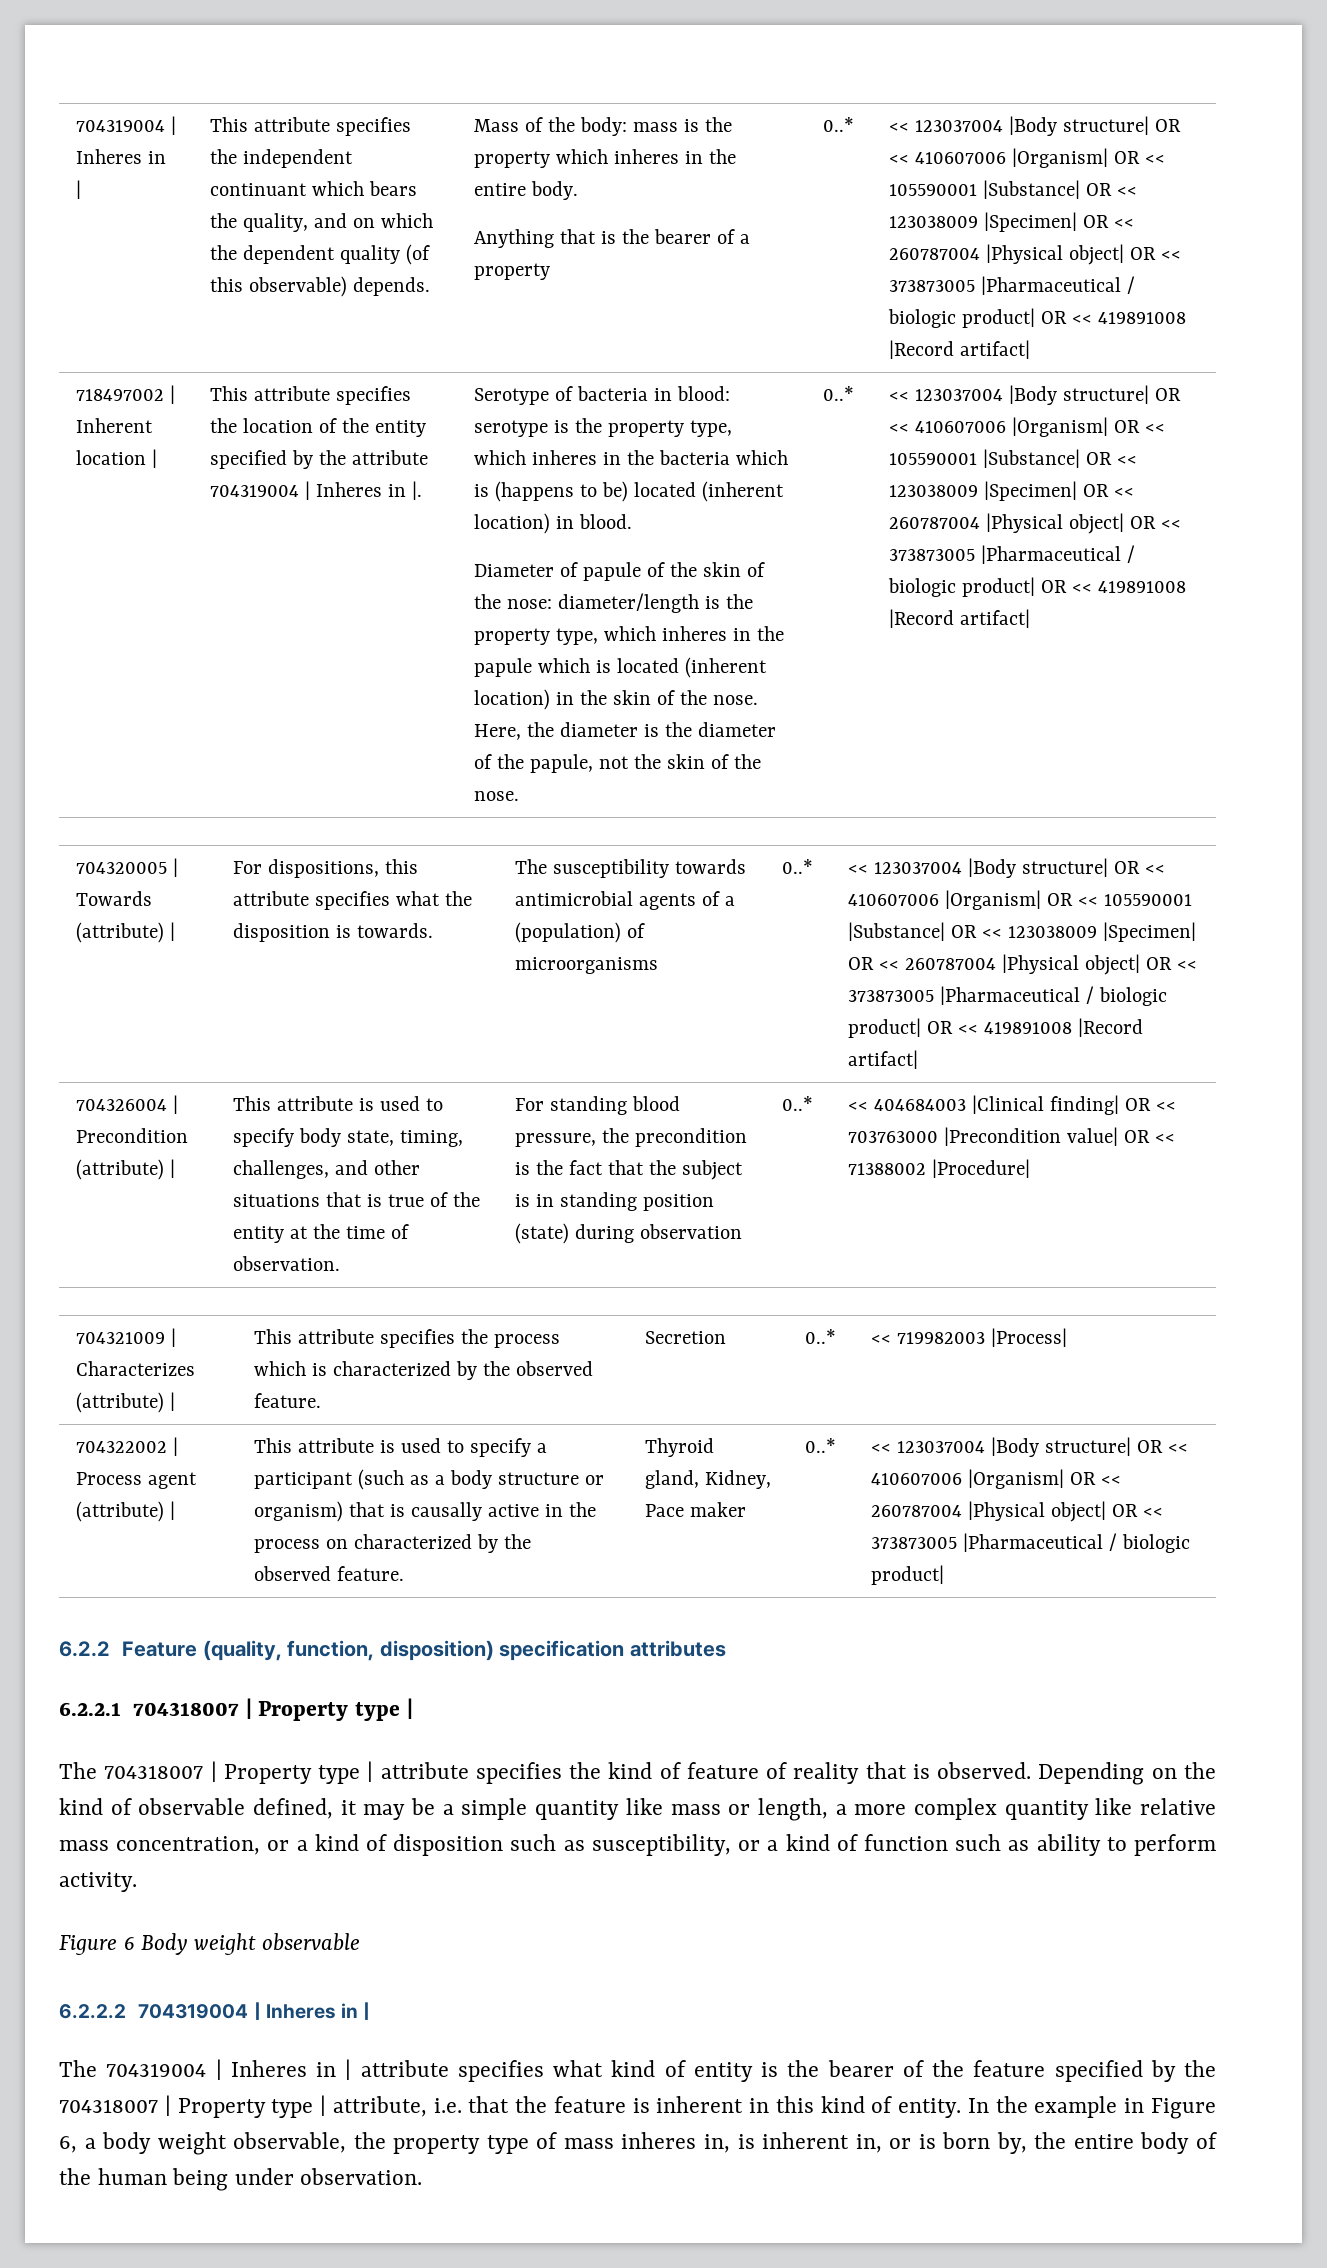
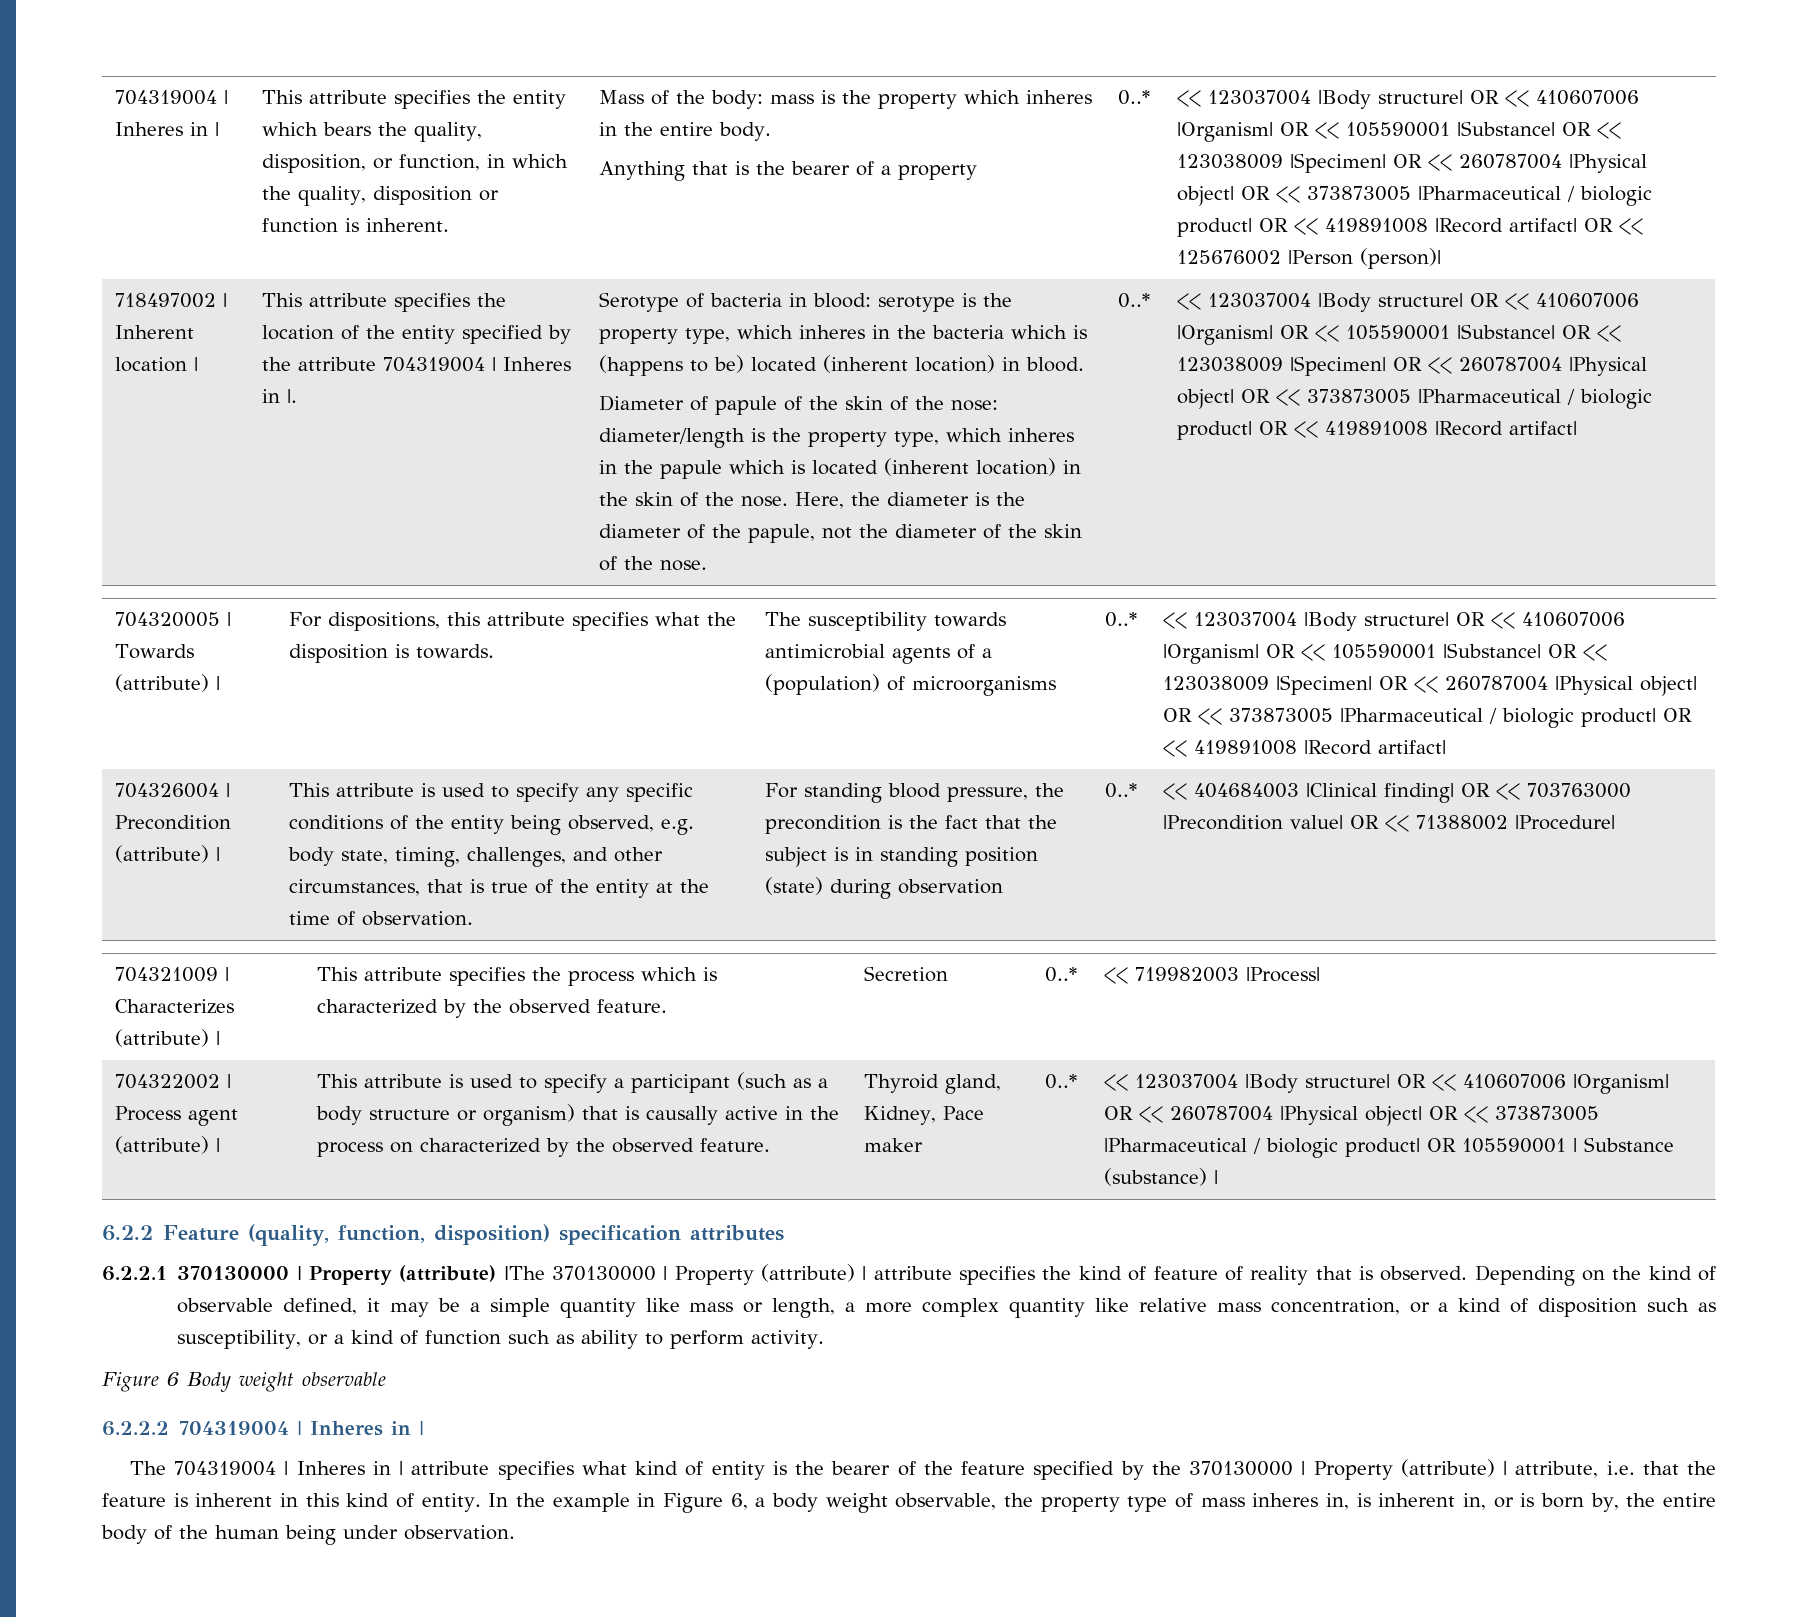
- This attribute specifies the independent continuant which bears the quality, and on which the dependent quality (of this observable) depends.
+ This attribute specifies the entity which bears the quality, disposition, or function, in which the quality, disposition or function is inherent.
- Anything that is the bearer of a property | 0..* | << 123037004 |Body structure| OR << 410607006 |Organism| OR << 105590001 |Substance| OR << 123038009 |Specimen| OR << 260787004 |Physical object| OR << 373873005 |Pharmaceutical / biologic product| OR << 419891008 |Record artifact|
+ Anything that is the bearer of a property | 0..* | << 123037004 |Body structure| OR << 410607006 |Organism| OR << 105590001 |Substance| OR << 123038009 |Specimen| OR << 260787004 |Physical object| OR << 373873005 |Pharmaceutical / biologic product| OR << 419891008 |Record artifact| OR << 125676002 |Person (person)|
- Here, the diameter is the diameter of the papule, not the skin of the nose.
+ Here, the diameter is the diameter of the papule, not the diameter of the skin of the nose.
- This attribute is used to specify body state, timing, challenges, and other situations that is true of the entity at the time of observation.
+ This attribute is used to specify any specific conditions of the entity being observed, e.g. body state, timing, challenges, and other circumstances, that is true of the entity at the time of observation.
- << 123037004 |Body structure| OR << 410607006 |Organism| OR << 260787004 |Physical object| OR << 373873005 |Pharmaceutical / biologic product|
+ << 123037004 |Body structure| OR << 410607006 |Organism| OR << 260787004 |Physical object| OR << 373873005 |Pharmaceutical / biologic product| OR 105590001 | Substance (substance) |
- 6.2.2.1 704318007 | Property type |
- The 704318007 | Property type | attribute specifies the kind of feature of reality that is observed.
+ 6.2.2.1 370130000 | Property (attribute) |The 370130000 | Property (attribute) | attribute specifies the kind of feature of reality that is observed.
- The 704319004 | Inheres in | attribute specifies what kind of entity is the bearer of the feature specified by the 704318007 | Property type | attribute, i.e. that the feature is inherent in this kind of entity.
+ The 704319004 | Inheres in | attribute specifies what kind of entity is the bearer of the feature specified by the 370130000 | Property (attribute) | attribute, i.e. that the feature is inherent in this kind of entity.

